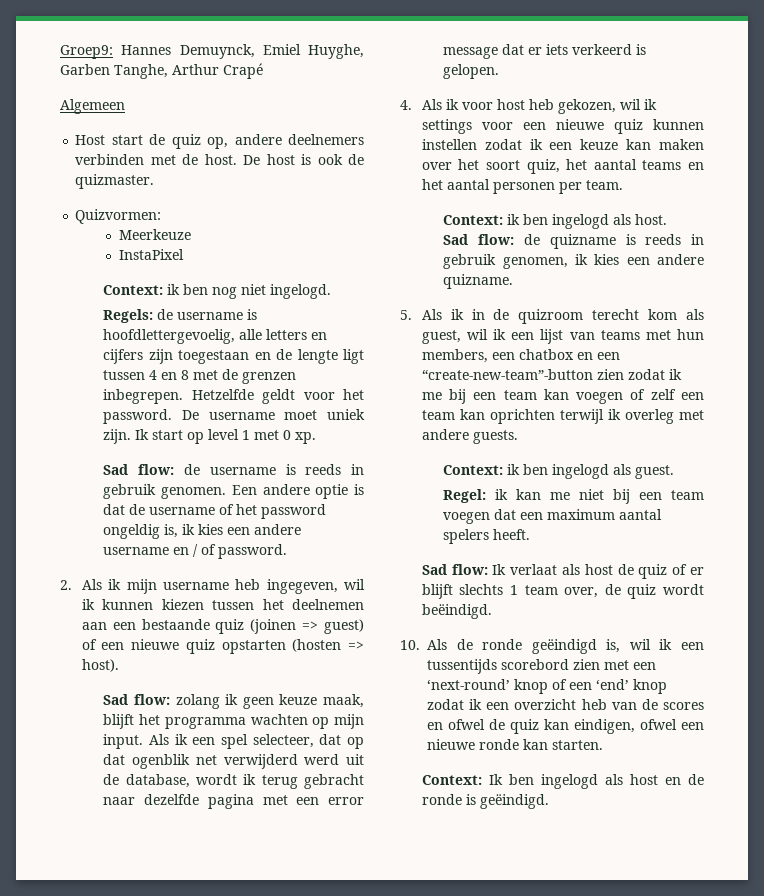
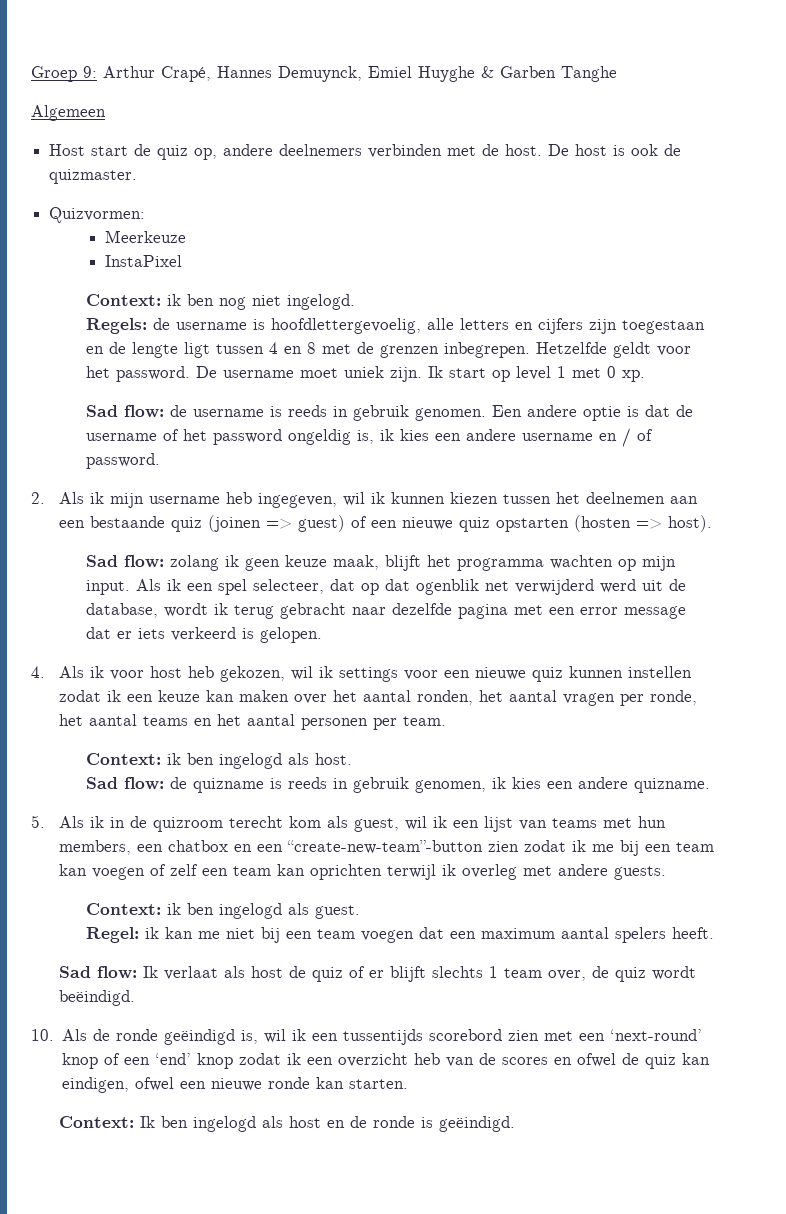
- Groep9: Hannes Demuynck, Emiel Huyghe, Garben Tanghe, Arthur Crapé
+ Groep 9: Arthur Crapé, Hannes Demuynck, Emiel Huyghe & Garben Tanghe
- 4. Als ik voor host heb gekozen, wil ik settings voor een nieuwe quiz kunnen instellen zodat ik een keuze kan maken over het soort quiz, het aantal teams en het aantal personen per team.
+ 4. Als ik voor host heb gekozen, wil ik settings voor een nieuwe quiz kunnen instellen zodat ik een keuze kan maken over het aantal ronden, het aantal vragen per ronde, het aantal teams en het aantal personen per team.

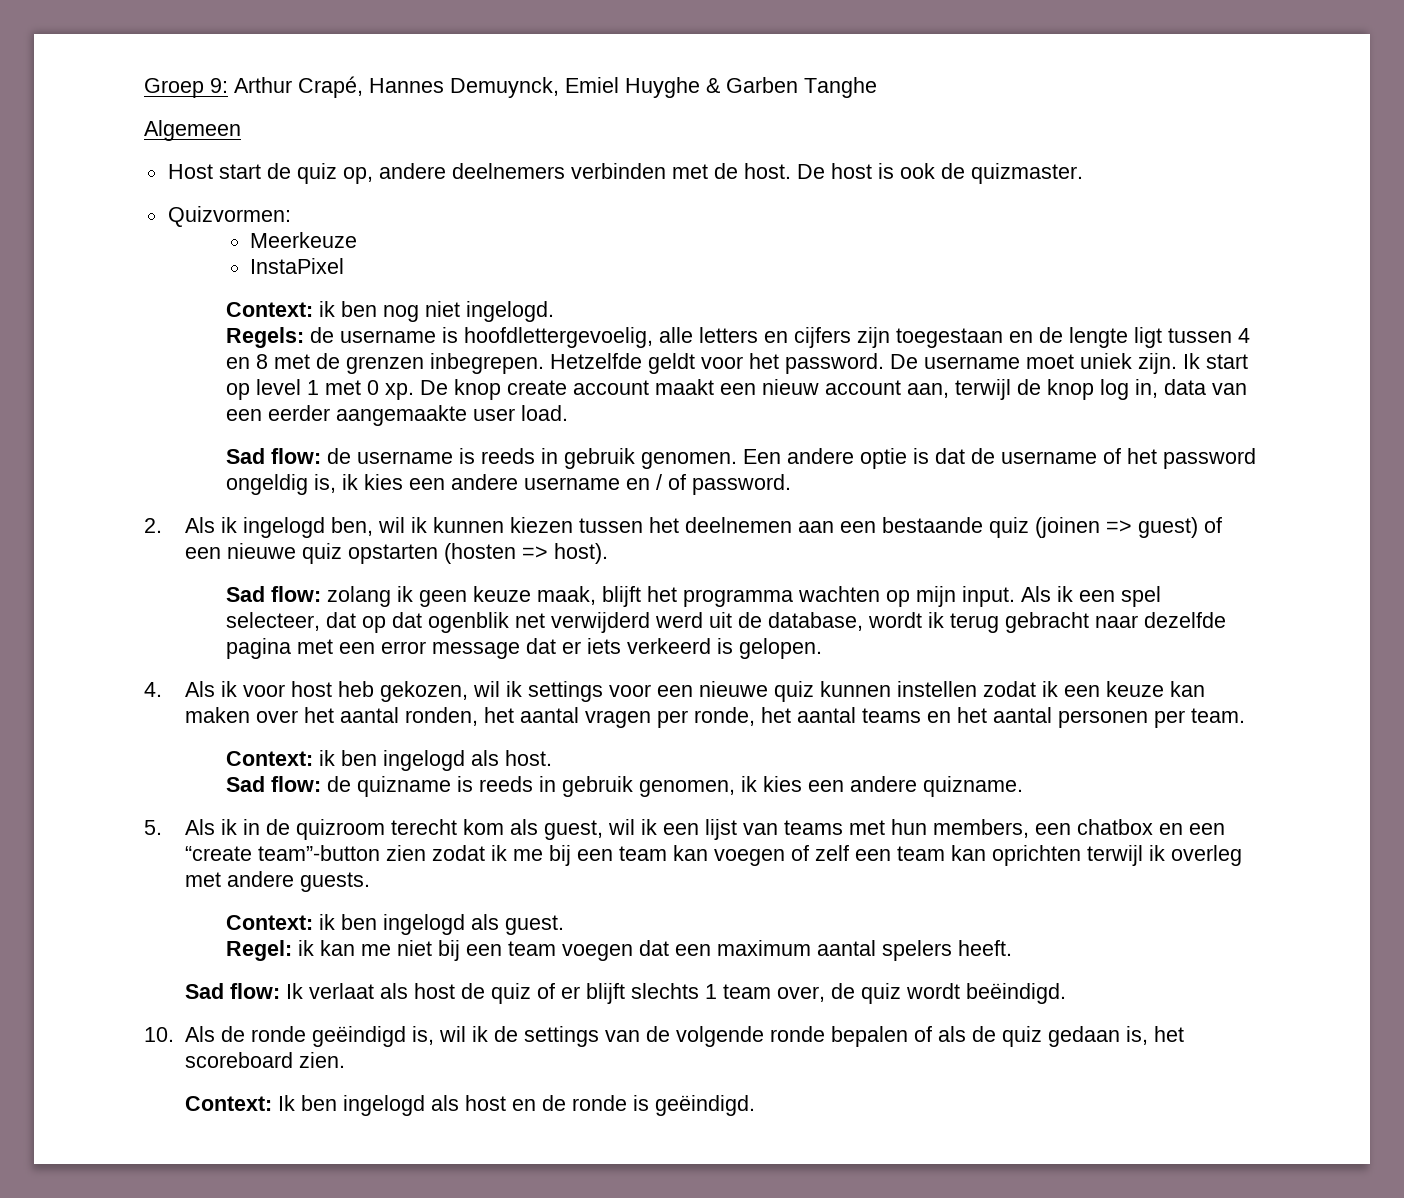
+ De knop create account maakt een nieuw account aan, terwijl de knop log in, data van een eerder aangemaakte user load.
- 2. Als ik mijn username heb ingegeven, wil ik kunnen kiezen tussen het deelnemen aan een bestaande quiz (joinen => guest) of een nieuwe quiz opstarten (hosten => host).
+ 2. Als ik ingelogd ben, wil ik kunnen kiezen tussen het deelnemen aan een bestaande quiz (joinen => guest) of een nieuwe quiz opstarten (hosten => host).
- 5. Als ik in de quizroom terecht kom als guest, wil ik een lijst van teams met hun members, een chatbox en een “create-new-team”-button zien zodat ik me bij een team kan voegen of zelf een team kan oprichten terwijl ik overleg met andere guests.
+ 5. Als ik in de quizroom terecht kom als guest, wil ik een lijst van teams met hun members, een chatbox en een “create team”-button zien zodat ik me bij een team kan voegen of zelf een team kan oprichten terwijl ik overleg met andere guests.
- 10. Als de ronde geëindigd is, wil ik een tussentijds scorebord zien met een ‘next-round’ knop of een ‘end’ knop zodat ik een overzicht heb van de scores en ofwel de quiz kan eindigen, ofwel een nieuwe ronde kan starten.
+ 10. Als de ronde geëindigd is, wil ik de settings van de volgende ronde bepalen of als de quiz gedaan is, het scoreboard zien.

